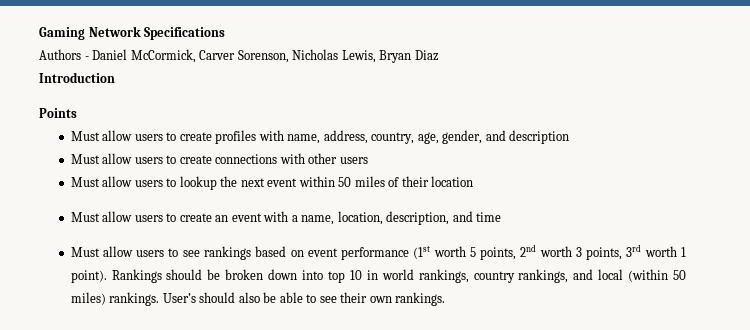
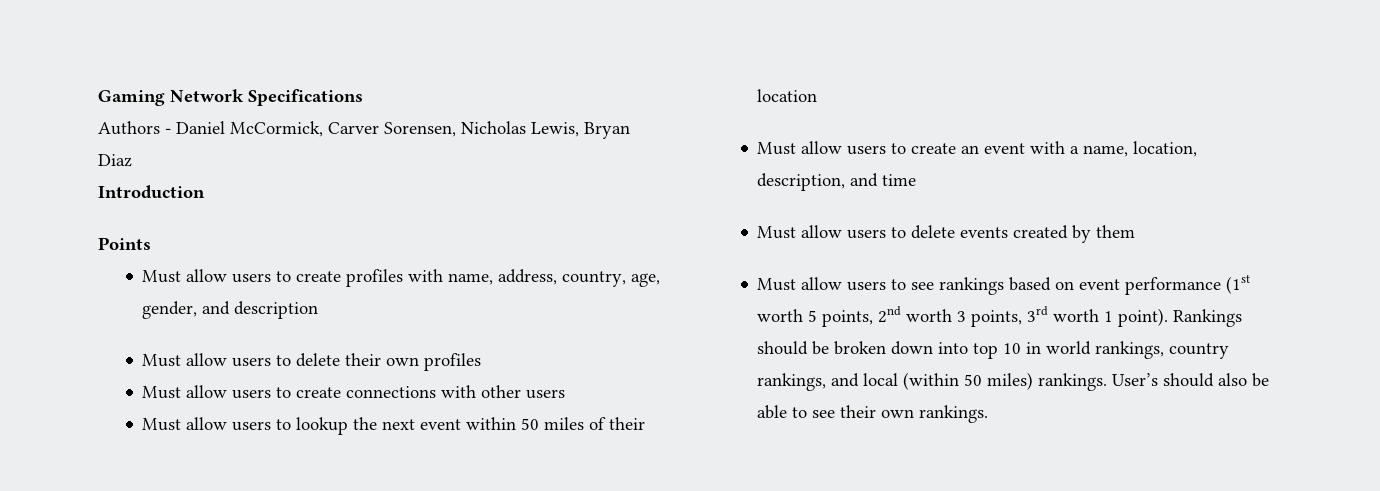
- Authors - Daniel McCormick, Carver Sorenson, Nicholas Lewis, Bryan Diaz
+ Authors - Daniel McCormick, Carver Sorensen, Nicholas Lewis, Bryan Diaz
+ Must allow users to delete their own profiles
+ Must allow users to delete events created by them

